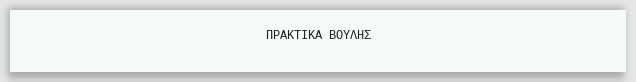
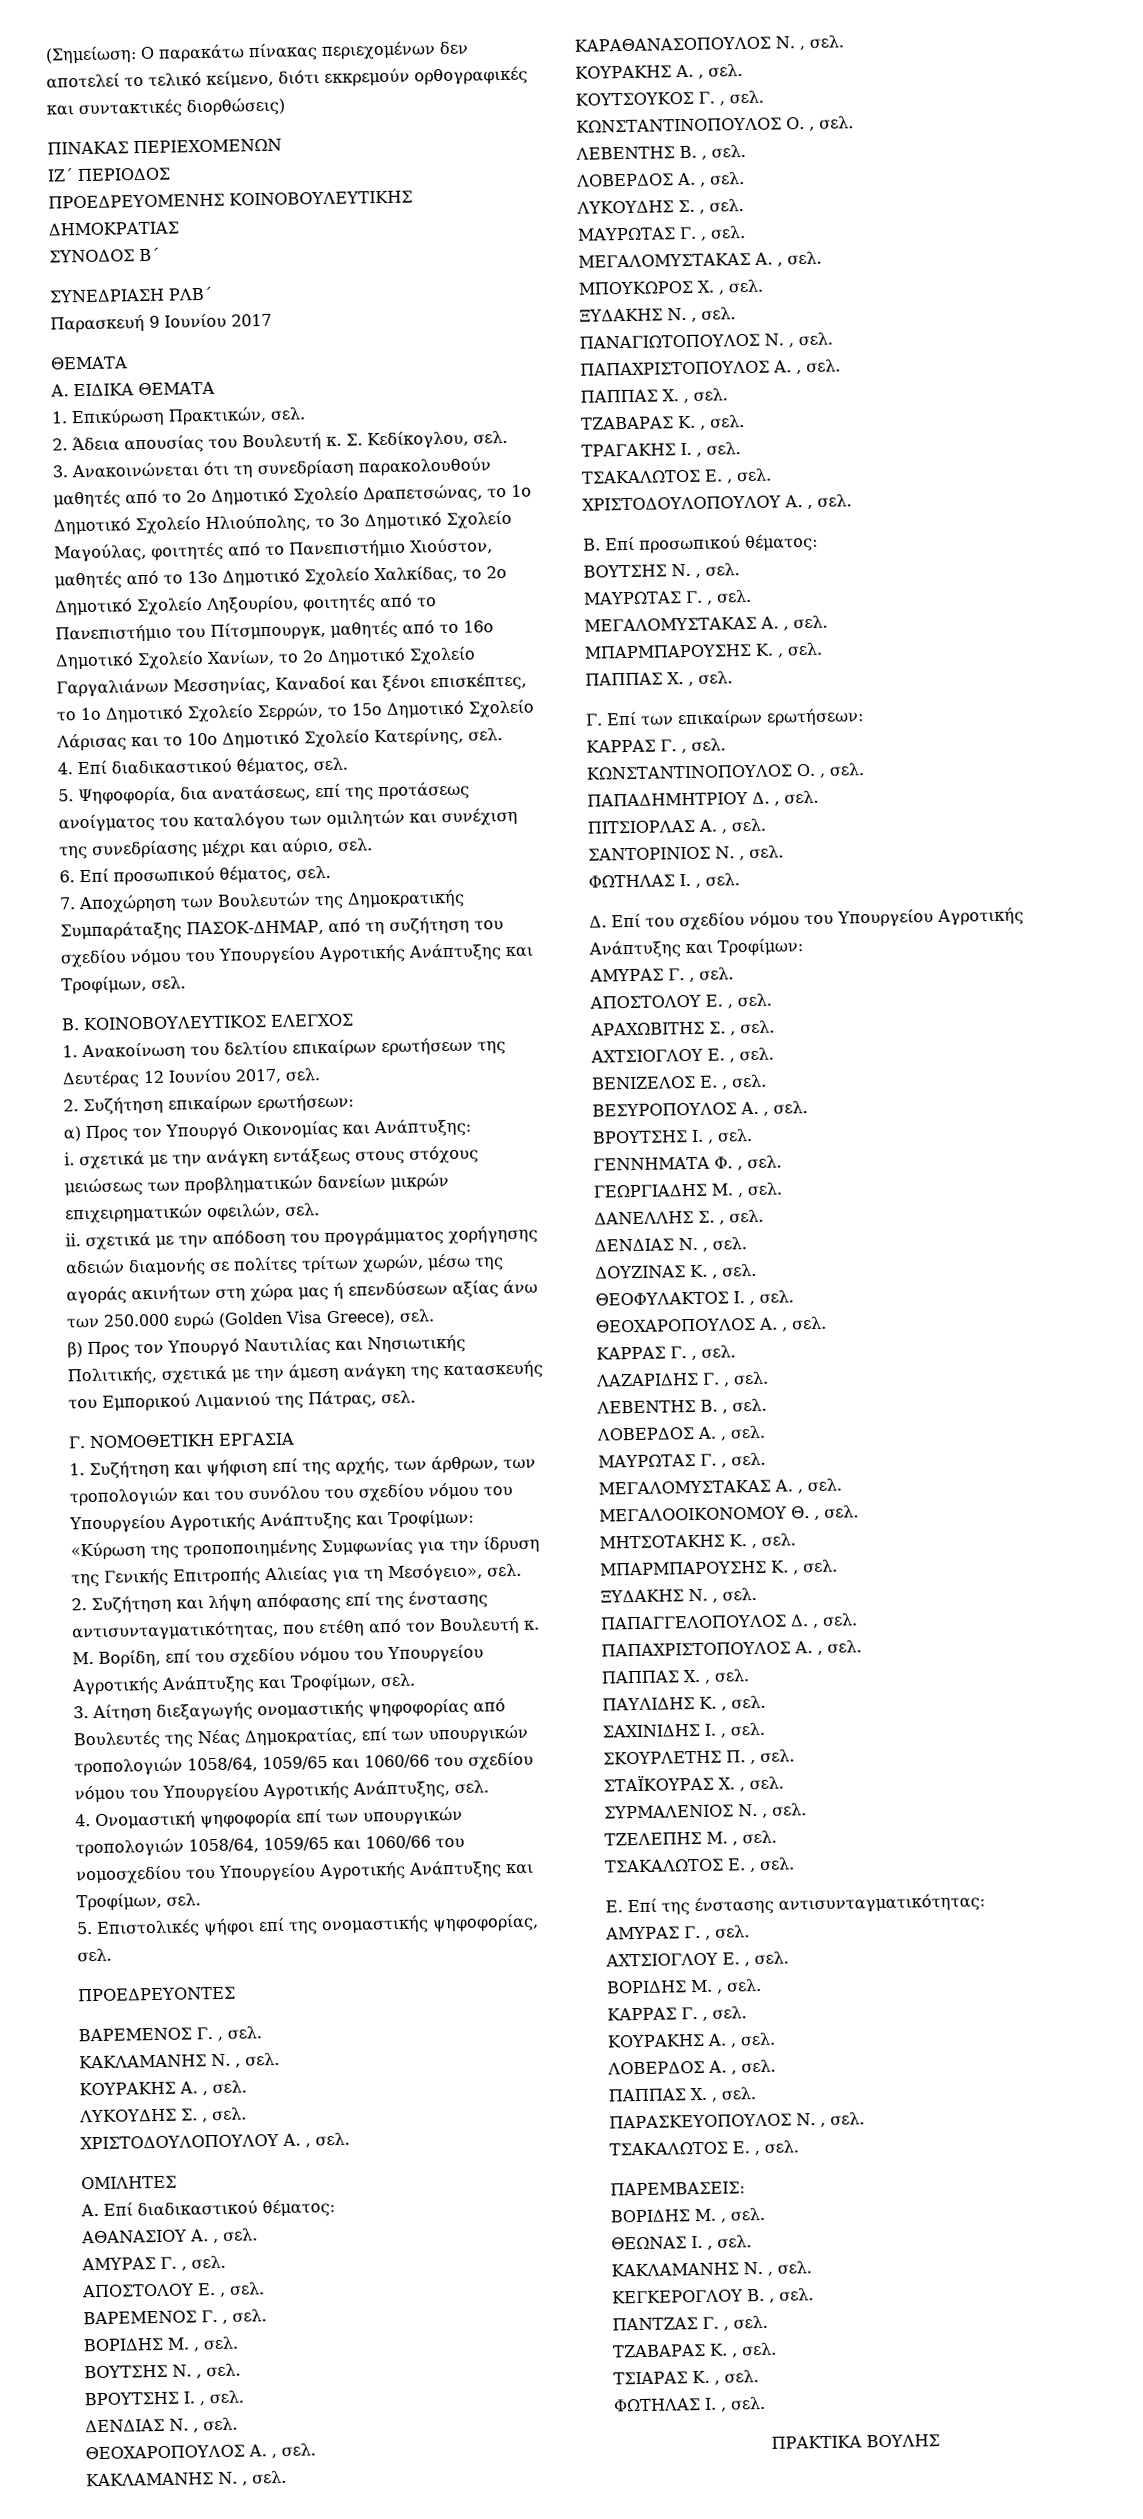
+ (Σημείωση: Ο παρακάτω πίνακας περιεχομένων δεν αποτελεί το τελικό κείμενο, διότι εκκρεμούν ορθογραφικές και συντακτικές διορθώσεις)
+ ΠΙΝΑΚΑΣ ΠΕΡΙΕΧΟΜΕΝΩΝ
+ ΙΖ΄ ΠΕΡΙΟΔΟΣ
+ ΠΡΟΕΔΡΕΥΟΜΕΝΗΣ ΚΟΙΝΟΒΟΥΛΕΥΤΙΚΗΣ ΔΗΜΟΚΡΑΤΙΑΣ
+ ΣΥΝΟΔΟΣ Β΄
+ ΣΥΝΕΔΡΙΑΣΗ ΡΛΒ΄
+ Παρασκευή 9 Ιουνίου 2017
+ ΘΕΜΑΤΑ
+ Α. ΕΙΔΙΚΑ ΘΕΜΑΤΑ
+ 1. Επικύρωση Πρακτικών, σελ.
+ 2. Άδεια απουσίας του Βουλευτή κ. Σ. Κεδίκογλου, σελ.
+ 3. Ανακοινώνεται ότι τη συνεδρίαση παρακολουθούν μαθητές από το 2ο Δημοτικό Σχολείο Δραπετσώνας, το 1ο Δημοτικό Σχολείο Ηλιούπολης, το 3ο Δημοτικό Σχολείο Μαγούλας, φοιτητές από το Πανεπιστήμιο Χιούστον, μαθητές από το 13ο Δημοτικό Σχολείο Χαλκίδας, το 2ο Δημοτικό Σχολείο Ληξουρίου, φοιτητές από το Πανεπιστήμιο του Πίτσμπουργκ, μαθητές από το 16ο Δημοτικό Σχολείο Χανίων, το 2ο Δημοτικό Σχολείο Γαργαλιάνων Μεσσηνίας, Καναδοί και ξένοι επισκέπτες, το 1ο Δημοτικό Σχολείο Σερρών, το 15ο Δημοτικό Σχολείο Λάρισας και το 10ο Δημοτικό Σχολείο Κατερίνης, σελ.
+ 4. Επί διαδικαστικού θέματος, σελ.
+ 5. Ψηφοφορία, δια ανατάσεως, επί της προτάσεως ανοίγματος του καταλόγου των ομιλητών και συνέχιση της συνεδρίασης μέχρι και αύριο, σελ.
+ 6. Επί προσωπικού θέματος, σελ.
+ 7. Αποχώρηση των Βουλευτών της Δημοκρατικής Συμπαράταξης ΠΑΣΟΚ-ΔΗΜΑΡ, από τη συζήτηση του σχεδίου νόμου του Υπουργείου Αγροτικής Ανάπτυξης και Τροφίμων, σελ.
+ Β. ΚΟΙΝΟΒΟΥΛΕΥΤΙΚΟΣ ΕΛΕΓΧΟΣ
+ 1. Ανακοίνωση του δελτίου επικαίρων ερωτήσεων της Δευτέρας 12 Ιουνίου 2017, σελ.
+ 2. Συζήτηση επικαίρων ερωτήσεων:
+ α) Προς τον Υπουργό Οικονομίας και Ανάπτυξης:
+ i. σχετικά με την ανάγκη εντάξεως στους στόχους μειώσεως των προβληματικών δανείων μικρών επιχειρηματικών οφειλών, σελ.
+ ii. σχετικά με την απόδοση του προγράμματος χορήγησης αδειών διαμονής σε πολίτες τρίτων χωρών, μέσω της αγοράς ακινήτων στη χώρα μας ή επενδύσεων αξίας άνω των 250.000 ευρώ (Golden Visa Greece), σελ.
+ β) Προς τον Υπουργό Ναυτιλίας και Νησιωτικής Πολιτικής, σχετικά με την άμεση ανάγκη της κατασκευής του Εμπορικού Λιμανιού της Πάτρας, σελ.
+ Γ. ΝΟΜΟΘΕΤΙΚΗ ΕΡΓΑΣΙΑ
+ 1. Συζήτηση και ψήφιση επί της αρχής, των άρθρων, των τροπολογιών και του συνόλου του σχεδίου νόμου του Υπουργείου Αγροτικής Ανάπτυξης και Τροφίμων: «Κύρωση της τροποποιημένης Συμφωνίας για την ίδρυση της Γενικής Επιτροπής Αλιείας για τη Μεσόγειο», σελ.
+ 2. Συζήτηση και λήψη απόφασης επί της ένστασης αντισυνταγματικότητας, που ετέθη από τον Βουλευτή κ. Μ. Βορίδη, επί του σχεδίου νόμου του Υπουργείου Αγροτικής Ανάπτυξης και Τροφίμων, σελ.
+ 3. Αίτηση διεξαγωγής ονομαστικής ψηφοφορίας από Βουλευτές της Νέας Δημοκρατίας, επί των υπουργικών τροπολογιών 1058/64, 1059/65 και 1060/66 του σχεδίου νόμου του Υπουργείου Αγροτικής Ανάπτυξης, σελ.
+ 4. Ονομαστική ψηφοφορία επί των υπουργικών τροπολογιών 1058/64, 1059/65 και 1060/66 του νομοσχεδίου του Υπουργείου Αγροτικής Ανάπτυξης και Τροφίμων, σελ.
+ 5. Επιστολικές ψήφοι επί της ονομαστικής ψηφοφορίας, σελ.
+ ΠΡΟΕΔΡΕΥΟΝΤΕΣ
+ ΒΑΡΕΜΕΝΟΣ Γ. , σελ.
+ ΚΑΚΛΑΜΑΝΗΣ Ν. , σελ.
+ ΚΟΥΡΑΚΗΣ Α. , σελ.
+ ΛΥΚΟΥΔΗΣ Σ. , σελ.
+ ΧΡΙΣΤΟΔΟΥΛΟΠΟΥΛΟΥ Α. , σελ.
+ ΟΜΙΛΗΤΕΣ
+ Α. Επί διαδικαστικού θέματος:
+ ΑΘΑΝΑΣΙΟΥ Α. , σελ.
+ ΑΜΥΡΑΣ Γ. , σελ.
+ ΑΠΟΣΤΟΛΟΥ Ε. , σελ.
+ ΒΑΡΕΜΕΝΟΣ Γ. , σελ.
+ ΒΟΡΙΔΗΣ Μ. , σελ.
+ ΒΟΥΤΣΗΣ Ν. , σελ.
+ ΒΡΟΥΤΣΗΣ Ι. , σελ.
+ ΔΕΝΔΙΑΣ Ν. , σελ.
+ ΘΕΟΧΑΡΟΠΟΥΛΟΣ Α. , σελ.
+ ΚΑΚΛΑΜΑΝΗΣ Ν. , σελ.
+ ΚΑΡΑΘΑΝΑΣΟΠΟΥΛΟΣ Ν. , σελ.
+ ΚΟΥΡΑΚΗΣ Α. , σελ.
+ ΚΟΥΤΣΟΥΚΟΣ Γ. , σελ.
+ ΚΩΝΣΤΑΝΤΙΝΟΠΟΥΛΟΣ Ο. , σελ.
+ ΛΕΒΕΝΤΗΣ Β. , σελ.
+ ΛΟΒΕΡΔΟΣ Α. , σελ.
+ ΛΥΚΟΥΔΗΣ Σ. , σελ.
+ ΜΑΥΡΩΤΑΣ Γ. , σελ.
+ ΜΕΓΑΛΟΜΥΣΤΑΚΑΣ Α. , σελ.
+ ΜΠΟΥΚΩΡΟΣ Χ. , σελ.
+ ΞΥΔΑΚΗΣ Ν. , σελ.
+ ΠΑΝΑΓΙΩΤΟΠΟΥΛΟΣ Ν. , σελ.
+ ΠΑΠΑΧΡΙΣΤΟΠΟΥΛΟΣ Α. , σελ.
+ ΠΑΠΠΑΣ Χ. , σελ.
+ ΤΖΑΒΑΡΑΣ Κ. , σελ.
+ ΤΡΑΓΑΚΗΣ Ι. , σελ.
+ ΤΣΑΚΑΛΩΤΟΣ Ε. , σελ.
+ ΧΡΙΣΤΟΔΟΥΛΟΠΟΥΛΟΥ Α. , σελ.
+ Β. Επί προσωπικού θέματος:
+ ΒΟΥΤΣΗΣ Ν. , σελ.
+ ΜΑΥΡΩΤΑΣ Γ. , σελ.
+ ΜΕΓΑΛΟΜΥΣΤΑΚΑΣ Α. , σελ.
+ ΜΠΑΡΜΠΑΡΟΥΣΗΣ Κ. , σελ.
+ ΠΑΠΠΑΣ Χ. , σελ.
+ Γ. Επί των επικαίρων ερωτήσεων:
+ ΚΑΡΡΑΣ Γ. , σελ.
+ ΚΩΝΣΤΑΝΤΙΝΟΠΟΥΛΟΣ Ο. , σελ.
+ ΠΑΠΑΔΗΜΗΤΡΙΟΥ Δ. , σελ.
+ ΠΙΤΣΙΟΡΛΑΣ Α. , σελ.
+ ΣΑΝΤΟΡΙΝΙΟΣ Ν. , σελ.
+ ΦΩΤΗΛΑΣ Ι. , σελ.
+ Δ. Επί του σχεδίου νόμου του Υπουργείου Αγροτικής Ανάπτυξης και Τροφίμων:
+ ΑΜΥΡΑΣ Γ. , σελ.
+ ΑΠΟΣΤΟΛΟΥ Ε. , σελ.
+ ΑΡΑΧΩΒΙΤΗΣ Σ. , σελ.
+ ΑΧΤΣΙΟΓΛΟΥ Ε. , σελ.
+ ΒΕΝΙΖΕΛΟΣ Ε. , σελ.
+ ΒΕΣΥΡΟΠΟΥΛΟΣ Α. , σελ.
+ ΒΡΟΥΤΣΗΣ Ι. , σελ.
+ ΓΕΝΝΗΜΑΤΑ Φ. , σελ.
+ ΓΕΩΡΓΙΑΔΗΣ Μ. , σελ.
+ ΔΑΝΕΛΛΗΣ Σ. , σελ.
+ ΔΕΝΔΙΑΣ Ν. , σελ.
+ ΔΟΥΖΙΝΑΣ Κ. , σελ.
+ ΘΕΟΦΥΛΑΚΤΟΣ Ι. , σελ.
+ ΘΕΟΧΑΡΟΠΟΥΛΟΣ Α. , σελ.
+ ΚΑΡΡΑΣ Γ. , σελ.
+ ΛΑΖΑΡΙΔΗΣ Γ. , σελ.
+ ΛΕΒΕΝΤΗΣ Β. , σελ.
+ ΛΟΒΕΡΔΟΣ Α. , σελ.
+ ΜΑΥΡΩΤΑΣ Γ. , σελ.
+ ΜΕΓΑΛΟΜΥΣΤΑΚΑΣ Α. , σελ.
+ ΜΕΓΑΛΟΟΙΚΟΝΟΜΟΥ Θ. , σελ.
+ ΜΗΤΣΟΤΑΚΗΣ Κ. , σελ.
+ ΜΠΑΡΜΠΑΡΟΥΣΗΣ Κ. , σελ.
+ ΞΥΔΑΚΗΣ Ν. , σελ.
+ ΠΑΠΑΓΓΕΛΟΠΟΥΛΟΣ Δ. , σελ.
+ ΠΑΠΑΧΡΙΣΤΟΠΟΥΛΟΣ Α. , σελ.
+ ΠΑΠΠΑΣ Χ. , σελ.
+ ΠΑΥΛΙΔΗΣ Κ. , σελ.
+ ΣΑΧΙΝΙΔΗΣ Ι. , σελ.
+ ΣΚΟΥΡΛΕΤΗΣ Π. , σελ.
+ ΣΤΑΪΚΟΥΡΑΣ Χ. , σελ.
+ ΣΥΡΜΑΛΕΝΙΟΣ Ν. , σελ.
+ ΤΖΕΛΕΠΗΣ Μ. , σελ.
+ ΤΣΑΚΑΛΩΤΟΣ Ε. , σελ.
+ Ε. Επί της ένστασης αντισυνταγματικότητας:
+ ΑΜΥΡΑΣ Γ. , σελ.
+ ΑΧΤΣΙΟΓΛΟΥ Ε. , σελ.
+ ΒΟΡΙΔΗΣ Μ. , σελ.
+ ΚΑΡΡΑΣ Γ. , σελ.
+ ΚΟΥΡΑΚΗΣ Α. , σελ.
+ ΛΟΒΕΡΔΟΣ Α. , σελ.
+ ΠΑΠΠΑΣ Χ. , σελ.
+ ΠΑΡΑΣΚΕΥΟΠΟΥΛΟΣ Ν. , σελ.
+ ΤΣΑΚΑΛΩΤΟΣ Ε. , σελ.
+ ΠΑΡΕΜΒΑΣΕΙΣ:
+ ΒΟΡΙΔΗΣ Μ. , σελ.
+ ΘΕΩΝΑΣ Ι. , σελ.
+ ΚΑΚΛΑΜΑΝΗΣ Ν. , σελ.
+ ΚΕΓΚΕΡΟΓΛΟΥ Β. , σελ.
+ ΠΑΝΤΖΑΣ Γ. , σελ.
+ ΤΖΑΒΑΡΑΣ Κ. , σελ.
+ ΤΣΙΑΡΑΣ Κ. , σελ.
+ ΦΩΤΗΛΑΣ Ι. , σελ.

